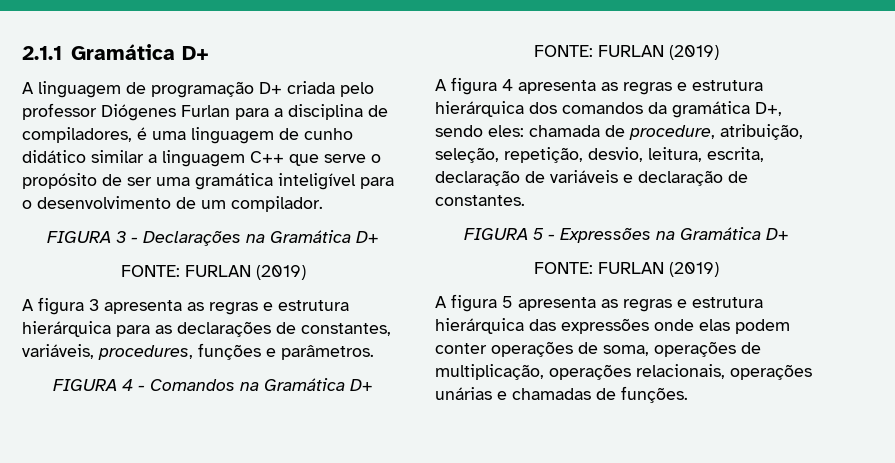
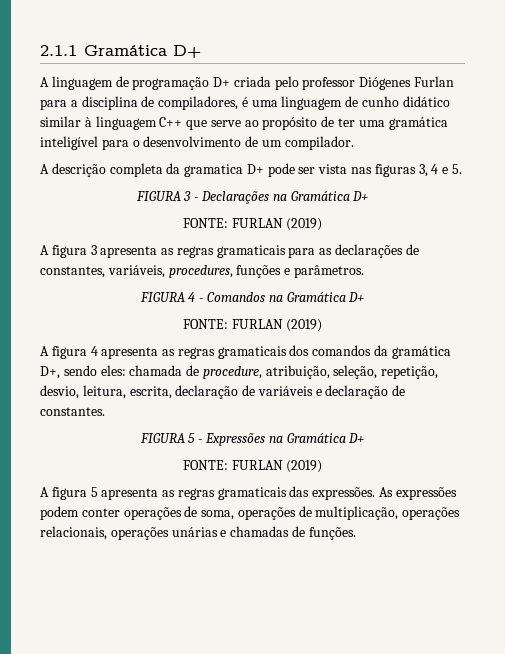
- A linguagem de programação D+ criada pelo professor Diógenes Furlan para a disciplina de compiladores, é uma linguagem de cunho didático similar a linguagem C++ que serve o propósito de ser uma gramática inteligível para o desenvolvimento de um compilador.
+ A linguagem de programação D+ criada pelo professor Diógenes Furlan para a disciplina de compiladores, é uma linguagem de cunho didático similar à linguagem C++ que serve ao propósito de ter uma gramática inteligível para o desenvolvimento de um compilador.
+ A descrição completa da gramatica D+ pode ser vista nas figuras 3, 4 e 5.
- A figura 3 apresenta as regras e estrutura hierárquica para as declarações de constantes, variáveis, procedures, funções e parâmetros.
+ A figura 3 apresenta as regras gramaticais para as declarações de constantes, variáveis, procedures, funções e parâmetros.
- A figura 4 apresenta as regras e estrutura hierárquica dos comandos da gramática D+, sendo eles: chamada de procedure, atribuição, seleção, repetição, desvio, leitura, escrita, declaração de variáveis e declaração de constantes.
+ A figura 4 apresenta as regras gramaticais dos comandos da gramática D+, sendo eles: chamada de procedure, atribuição, seleção, repetição, desvio, leitura, escrita, declaração de variáveis e declaração de constantes.
- A figura 5 apresenta as regras e estrutura hierárquica das expressões onde elas podem conter operações de soma, operações de multiplicação, operações relacionais, operações unárias e chamadas de funções.
+ A figura 5 apresenta as regras gramaticais das expressões. As expressões podem conter operações de soma, operações de multiplicação, operações relacionais, operações unárias e chamadas de funções.

